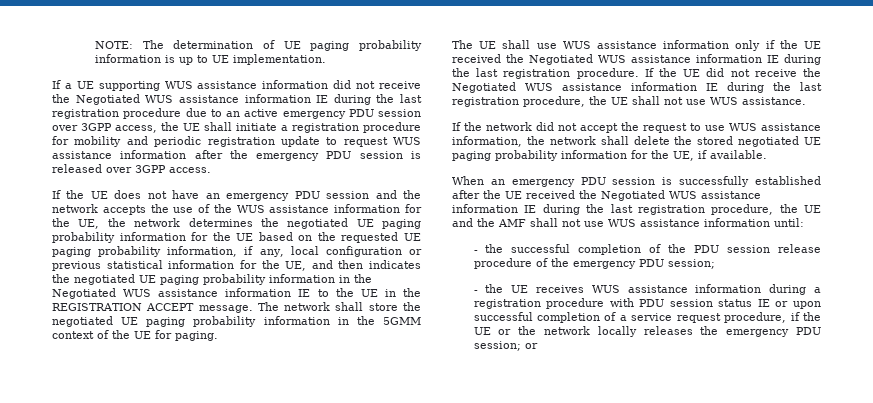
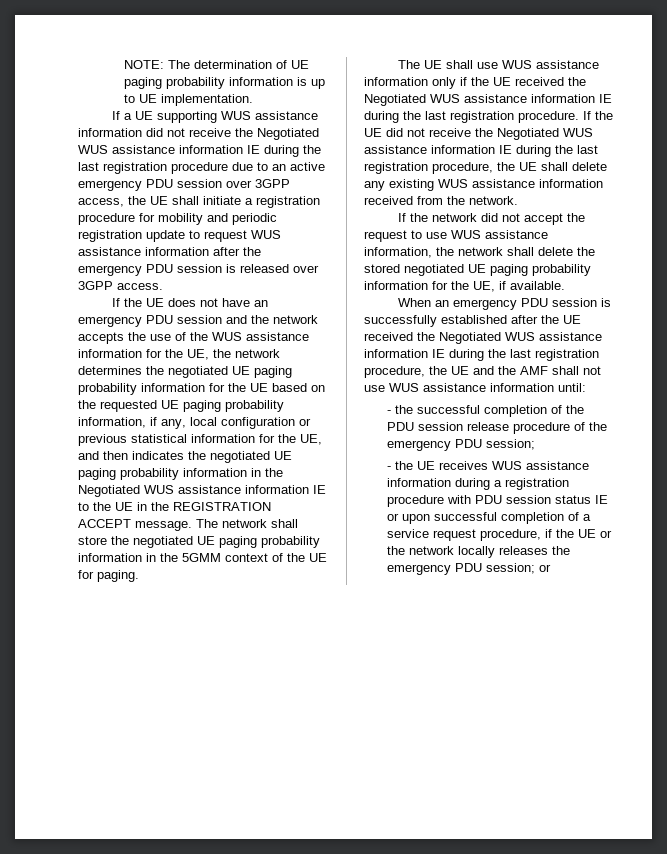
- If the UE did not receive the Negotiated WUS assistance information IE during the last registration procedure, the UE shall not use WUS assistance.
+ If the UE did not receive the Negotiated WUS assistance information IE during the last registration procedure, the UE shall delete any existing WUS assistance information received from the network.

